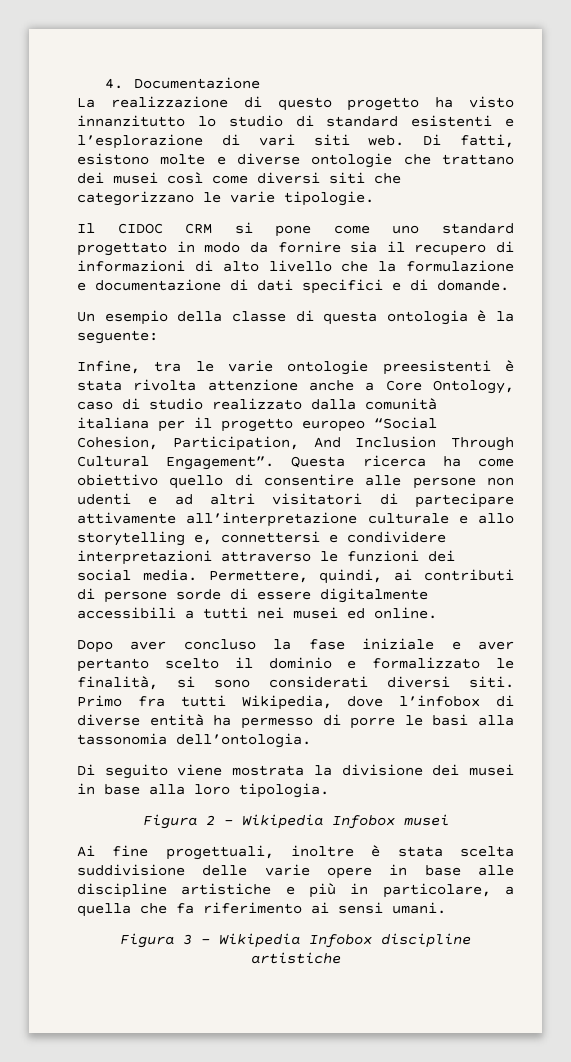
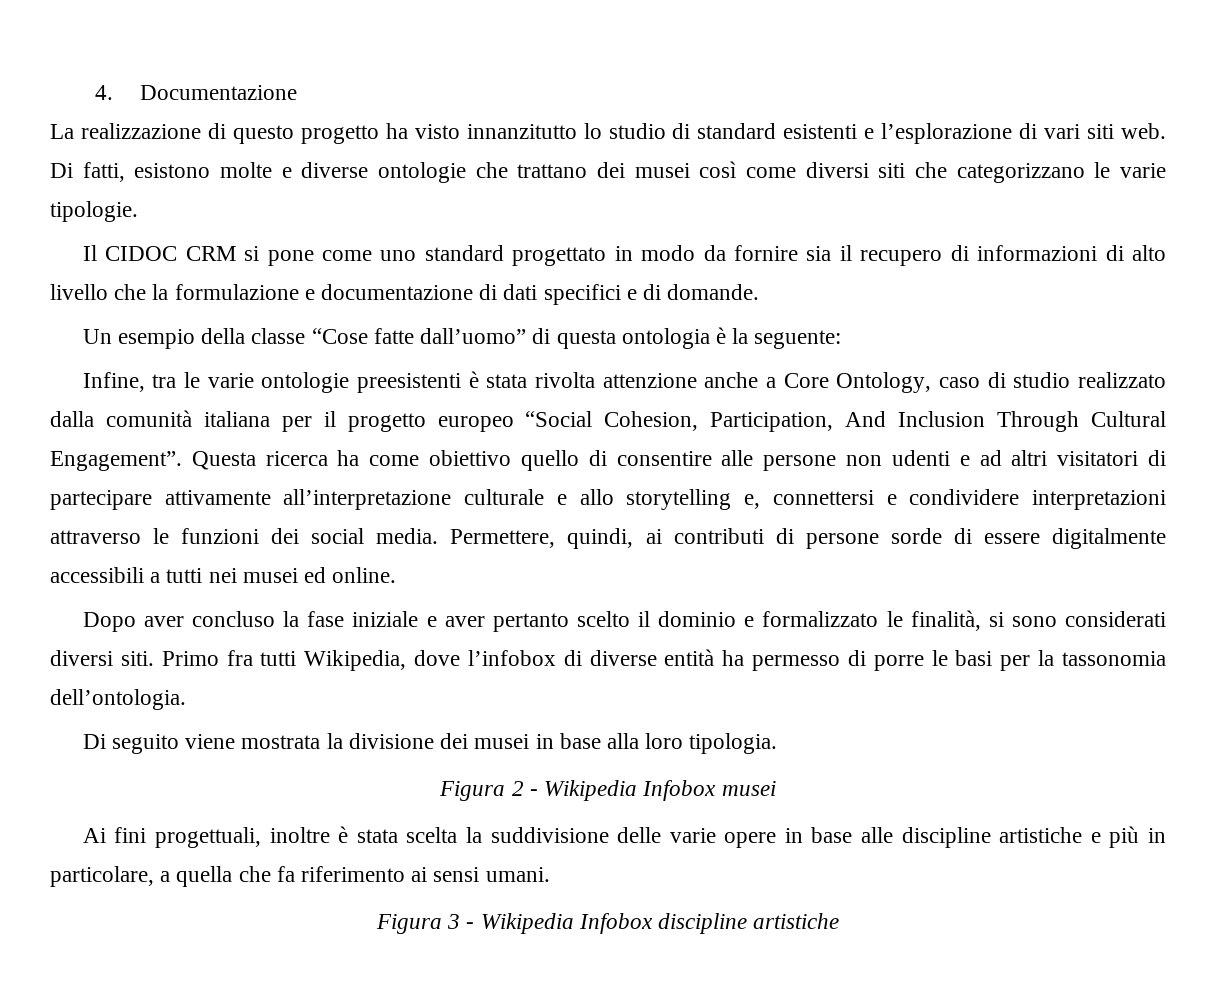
- Un esempio della classe di questa ontologia è la seguente:
+ Un esempio della classe “Cose fatte dall’uomo” di questa ontologia è la seguente:
- Primo fra tutti Wikipedia, dove l’infobox di diverse entità ha permesso di porre le basi alla tassonomia dell’ontologia.
+ Primo fra tutti Wikipedia, dove l’infobox di diverse entità ha permesso di porre le basi per la tassonomia dell’ontologia.
- Ai fine progettuali, inoltre è stata scelta suddivisione delle varie opere in base alle discipline artistiche e più in particolare, a quella che fa riferimento ai sensi umani.
+ Ai fini progettuali, inoltre è stata scelta la suddivisione delle varie opere in base alle discipline artistiche e più in particolare, a quella che fa riferimento ai sensi umani.

